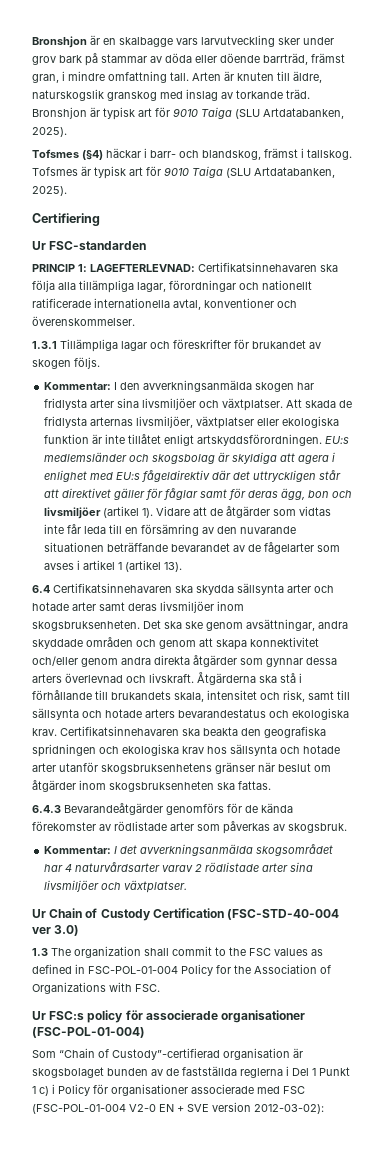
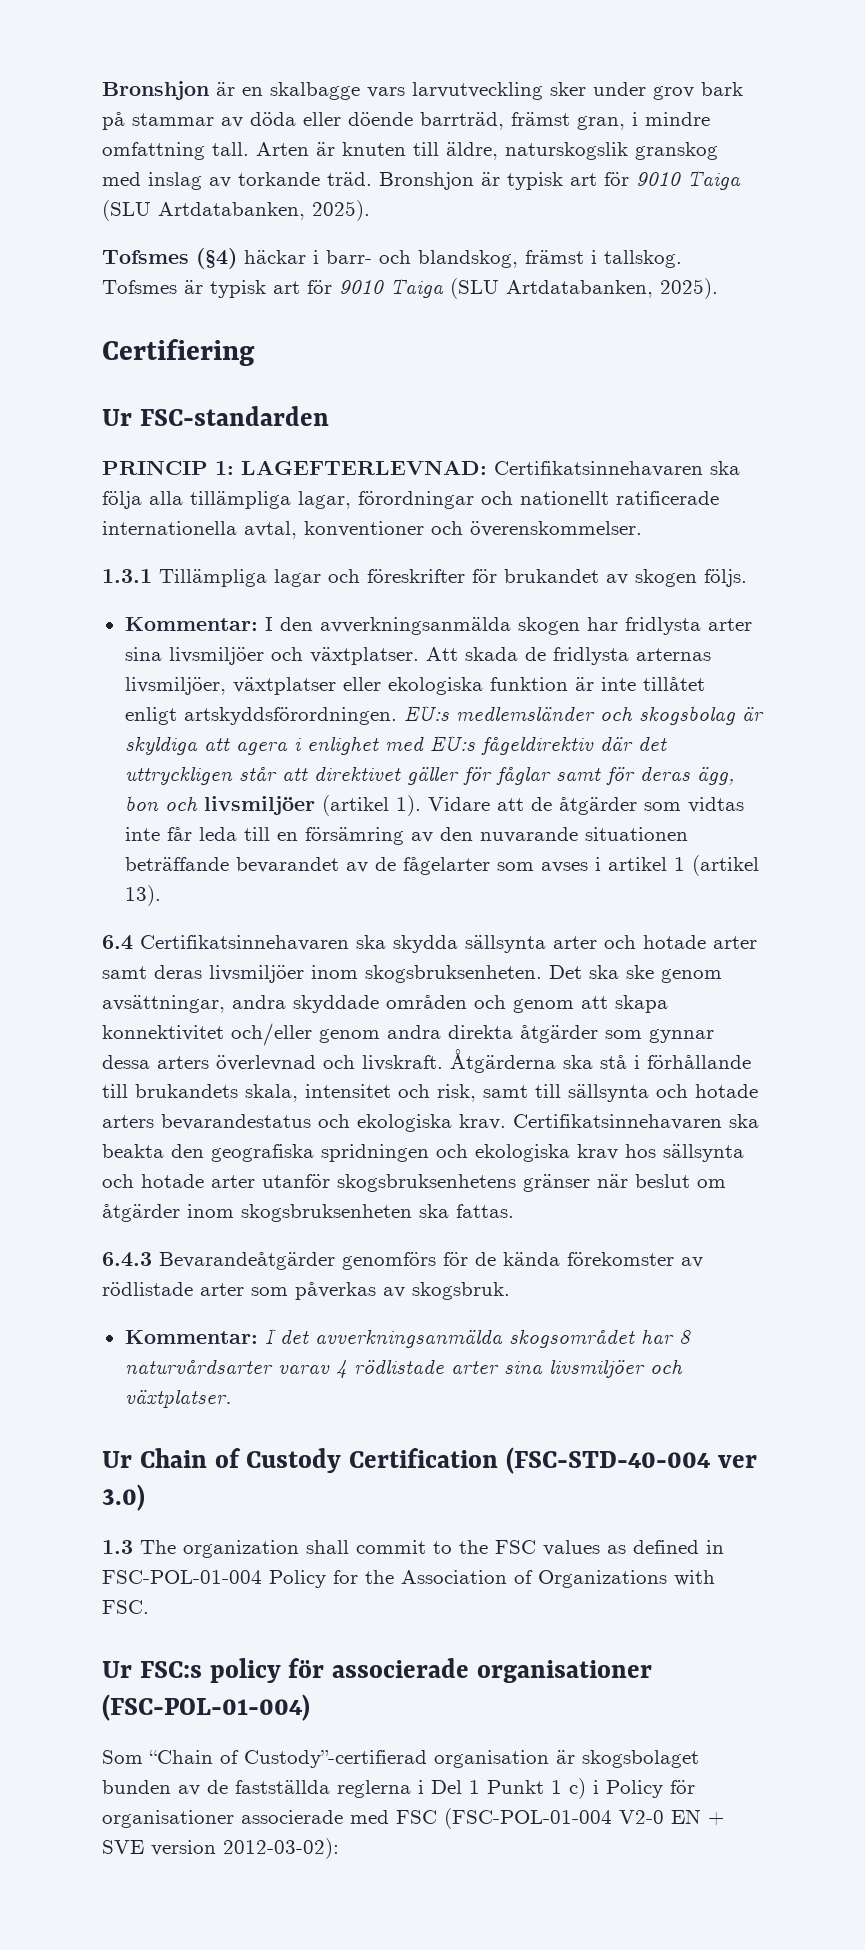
- Kommentar: I det avverkningsanmälda skogsområdet har 4 naturvårdsarter varav 2 rödlistade arter sina livsmiljöer och växtplatser.
+ Kommentar: I det avverkningsanmälda skogsområdet har 8 naturvårdsarter varav 4 rödlistade arter sina livsmiljöer och växtplatser.

